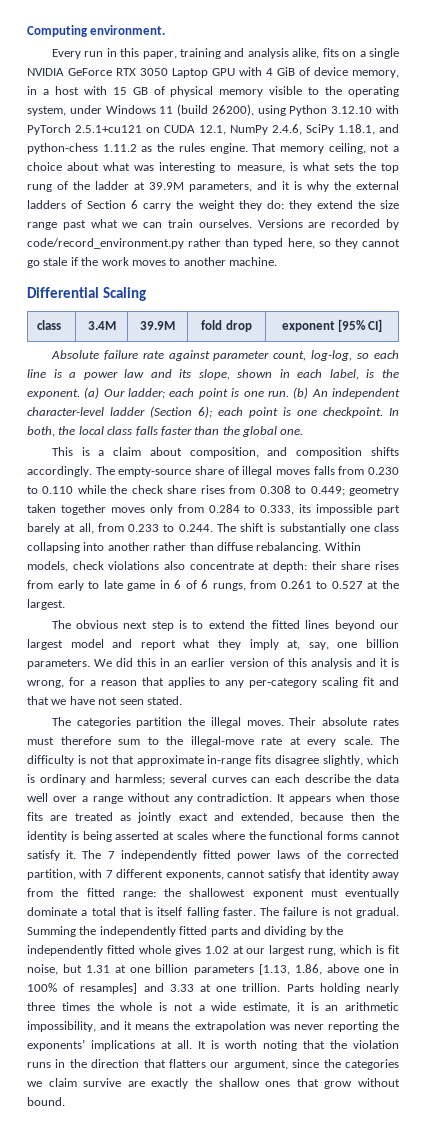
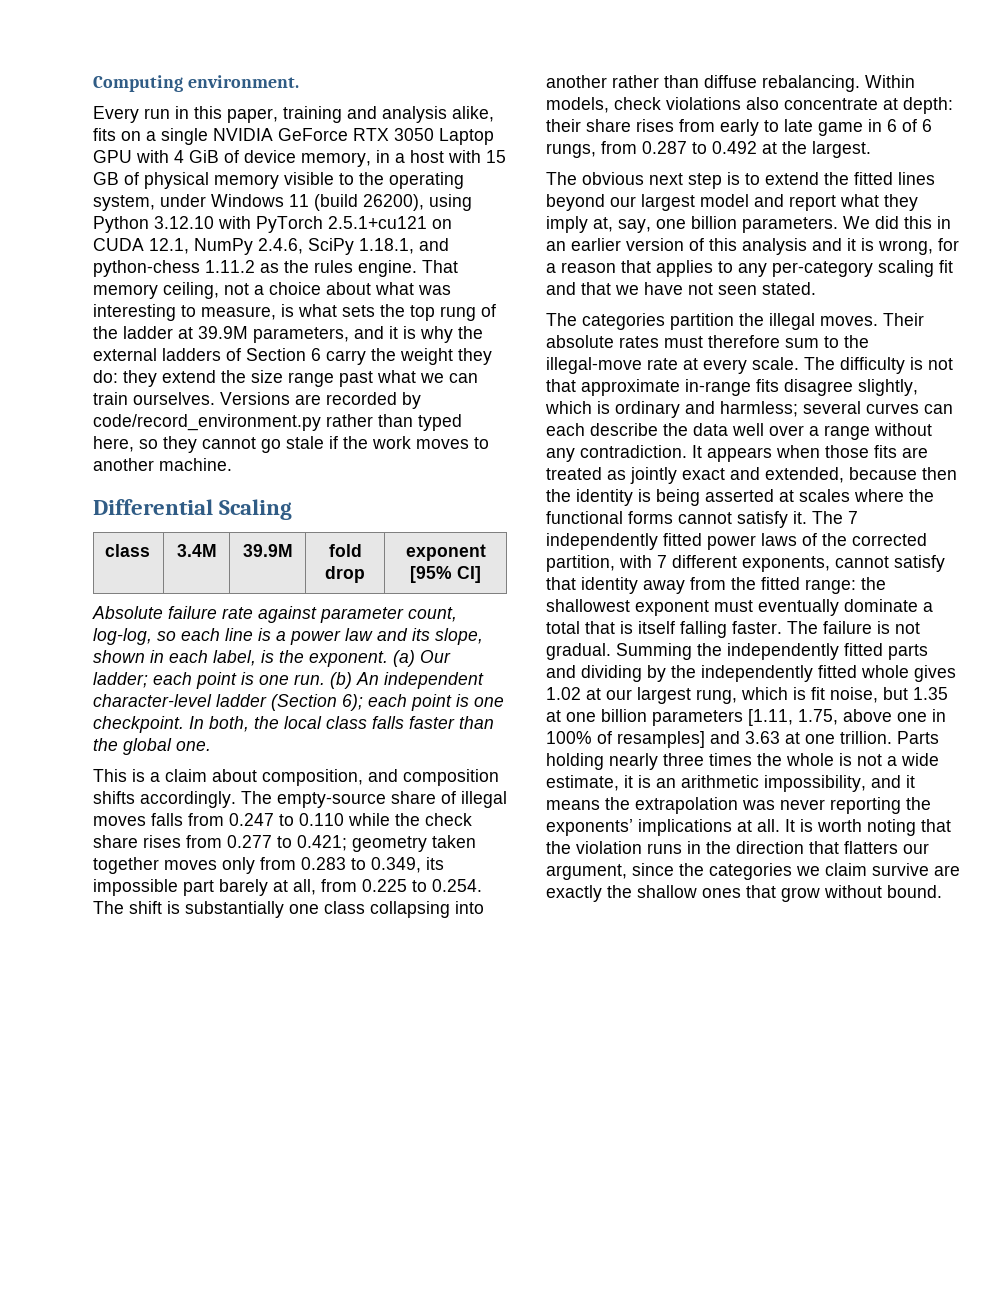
- The empty-source share of illegal moves falls from 0.230 to 0.110 while the check share rises from 0.308 to 0.449; geometry taken together moves only from 0.284 to 0.333, its impossible part barely at all, from 0.233 to 0.244. The shift is substantially one class collapsing into another rather than diffuse rebalancing.
+ The empty-source share of illegal moves falls from 0.247 to 0.110 while the check share rises from 0.277 to 0.421; geometry taken together moves only from 0.283 to 0.349, its impossible part barely at all, from 0.225 to 0.254. The shift is substantially one class collapsing into another rather than diffuse rebalancing.
- Within models, check violations also concentrate at depth: their share rises from early to late game in 6 of 6 rungs, from 0.261 to 0.527 at the largest.
+ Within models, check violations also concentrate at depth: their share rises from early to late game in 6 of 6 rungs, from 0.287 to 0.492 at the largest.
- Summing the independently fitted parts and dividing by the independently fitted whole gives 1.02 at our largest rung, which is fit noise, but 1.31 at one billion parameters [1.13, 1.86, above one in 100% of resamples] and 3.33 at one trillion.
+ Summing the independently fitted parts and dividing by the independently fitted whole gives 1.02 at our largest rung, which is fit noise, but 1.35 at one billion parameters [1.11, 1.75, above one in 100% of resamples] and 3.63 at one trillion.

